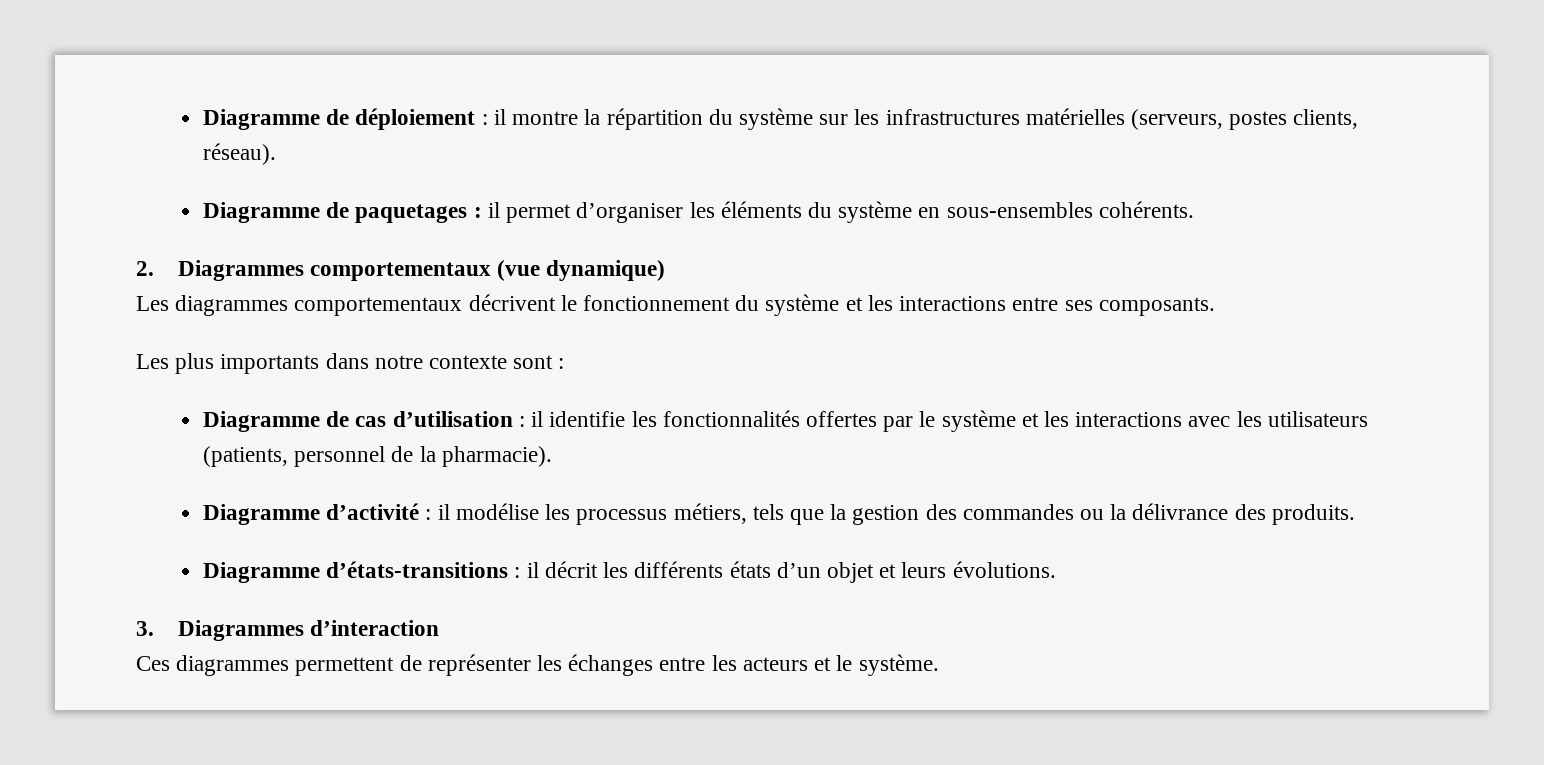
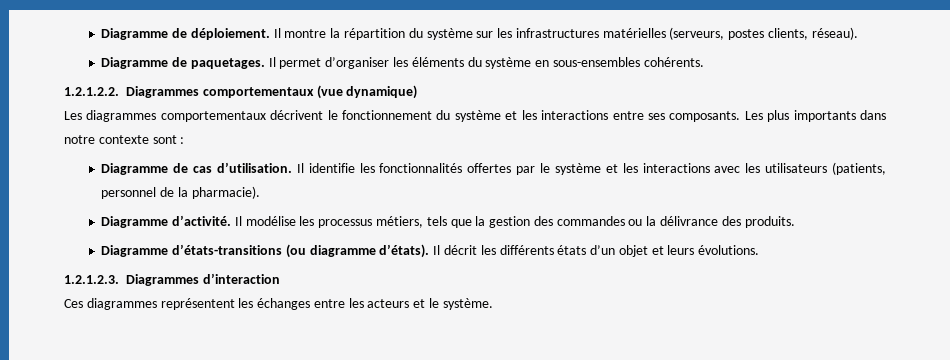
- Diagramme de déploiement : il montre la répartition du système sur les infrastructures matérielles (serveurs, postes clients, réseau).
+ Diagramme de déploiement. Il montre la répartition du système sur les infrastructures matérielles (serveurs, postes clients, réseau).
- Diagramme de paquetages : il permet d’organiser les éléments du système en sous-ensembles cohérents.
+ Diagramme de paquetages. Il permet d’organiser les éléments du système en sous-ensembles cohérents.
- 2. Diagrammes comportementaux (vue dynamique)
+ 1.2.1.2.2. Diagrammes comportementaux (vue dynamique)
- Les diagrammes comportementaux décrivent le fonctionnement du système et les interactions entre ses composants.
- Les plus importants dans notre contexte sont :
+ Les diagrammes comportementaux décrivent le fonctionnement du système et les interactions entre ses composants. Les plus importants dans notre contexte sont :
- Diagramme de cas d’utilisation : il identifie les fonctionnalités offertes par le système et les interactions avec les utilisateurs (patients, personnel de la pharmacie).
+ Diagramme de cas d’utilisation. Il identifie les fonctionnalités offertes par le système et les interactions avec les utilisateurs (patients, personnel de la pharmacie).
- Diagramme d’activité : il modélise les processus métiers, tels que la gestion des commandes ou la délivrance des produits.
+ Diagramme d’activité. Il modélise les processus métiers, tels que la gestion des commandes ou la délivrance des produits.
- Diagramme d’états-transitions : il décrit les différents états d’un objet et leurs évolutions.
+ Diagramme d’états-transitions (ou diagramme d’états). Il décrit les différents états d’un objet et leurs évolutions.
- 3. Diagrammes d’interaction
+ 1.2.1.2.3. Diagrammes d’interaction
- Ces diagrammes permettent de représenter les échanges entre les acteurs et le système.
+ Ces diagrammes représentent les échanges entre les acteurs et le système.

